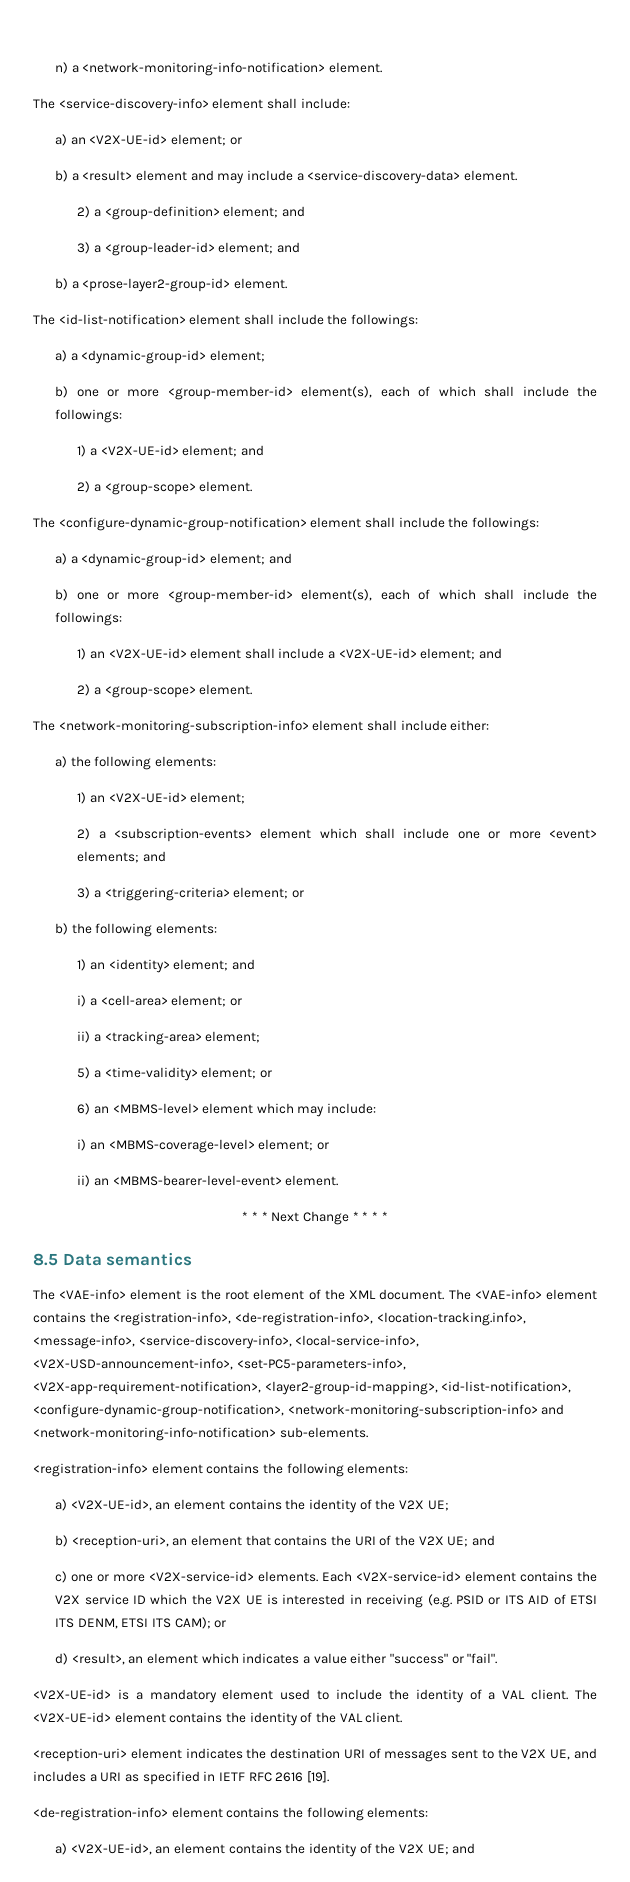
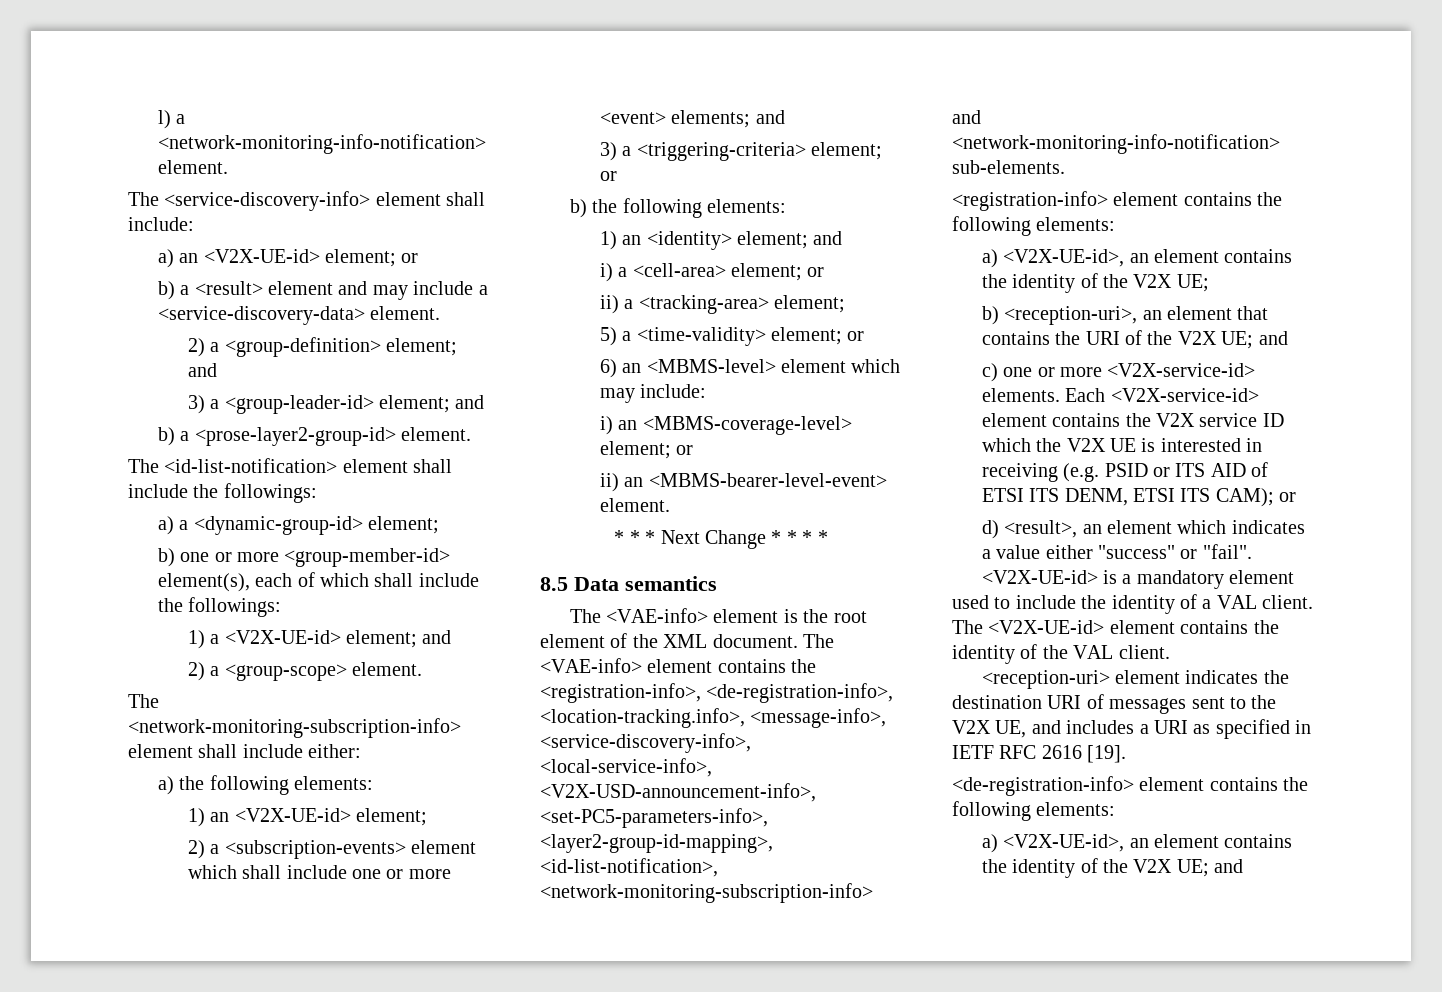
- n) a <network-monitoring-info-notification> element.
+ l) a <network-monitoring-info-notification> element.
- The <configure-dynamic-group-notification> element shall include the followings:
- a) a <dynamic-group-id> element; and
- b) one or more <group-member-id> element(s), each of which shall include the followings:
- 1) an <V2X-UE-id> element shall include a <V2X-UE-id> element; and
- 2) a <group-scope> element.
- The <VAE-info> element contains the <registration-info>, <de-registration-info>, <location-tracking.info>, <message-info>, <service-discovery-info>, <local-service-info>, <V2X-USD-announcement-info>, <set-PC5-parameters-info>, <V2X-app-requirement-notification>, <layer2-group-id-mapping>, <id-list-notification>, <configure-dynamic-group-notification>, <network-monitoring-subscription-info> and <network-monitoring-info-notification> sub-elements.
+ The <VAE-info> element contains the <registration-info>, <de-registration-info>, <location-tracking.info>, <message-info>, <service-discovery-info>, <local-service-info>, <V2X-USD-announcement-info>, <set-PC5-parameters-info>, <layer2-group-id-mapping>, <id-list-notification>, <network-monitoring-subscription-info> and <network-monitoring-info-notification> sub-elements.

